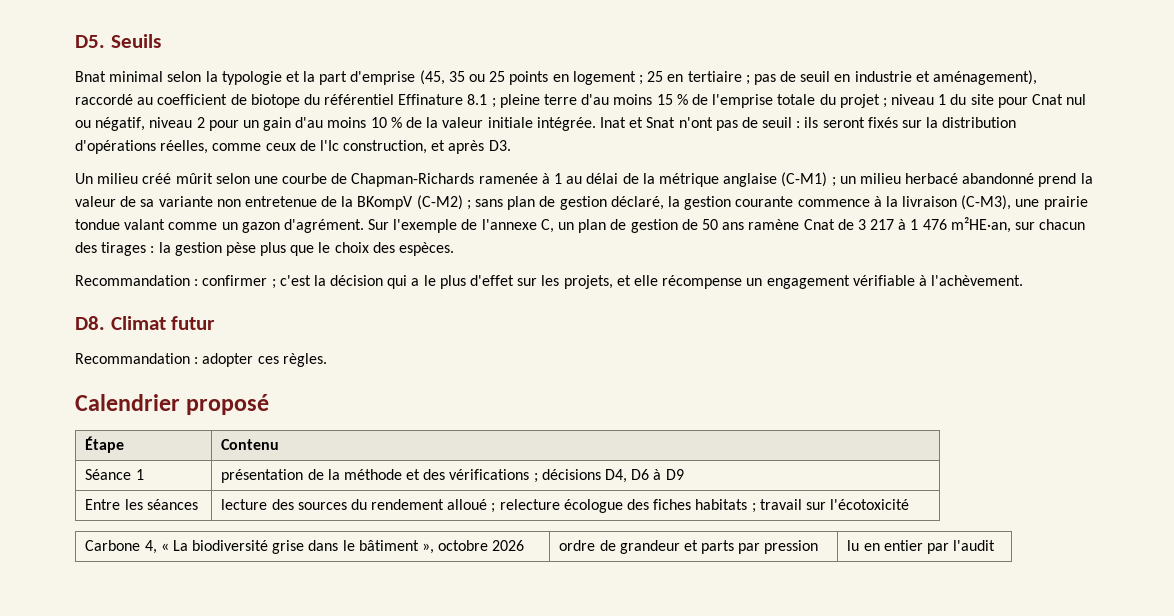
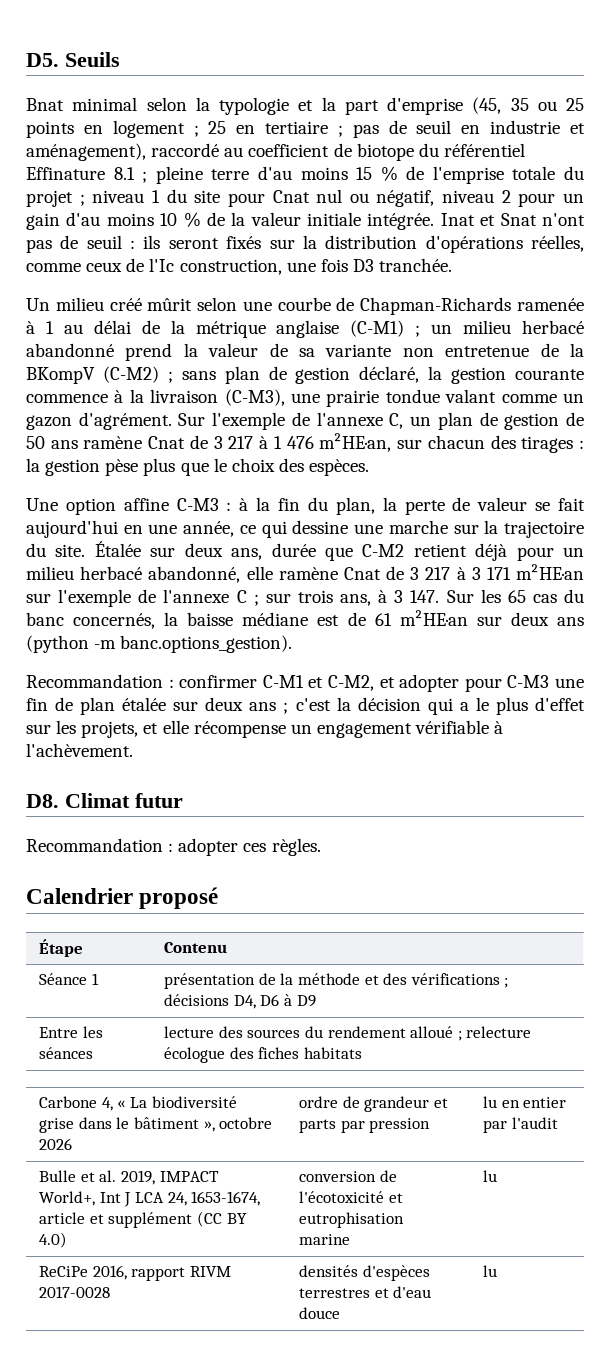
- Inat et Snat n'ont pas de seuil : ils seront fixés sur la distribution d'opérations réelles, comme ceux de l'Ic construction, et après D3.
+ Inat et Snat n'ont pas de seuil : ils seront fixés sur la distribution d'opérations réelles, comme ceux de l'Ic construction, une fois D3 tranchée.
- Recommandation : confirmer ; c'est la décision qui a le plus d'effet sur les projets, et elle récompense un engagement vérifiable à l'achèvement.
+ Une option affine C-M3 : à la fin du plan, la perte de valeur se fait aujourd'hui en une année, ce qui dessine une marche sur la trajectoire du site. Étalée sur deux ans, durée que C-M2 retient déjà pour un milieu herbacé abandonné, elle ramène Cnat de 3 217 à 3 171 m²HE·an sur l'exemple de l'annexe C ; sur trois ans, à 3 147. Sur les 65 cas du banc concernés, la baisse médiane est de 61 m²HE·an sur deux ans (python -m banc.options_gestion).
+ Recommandation : confirmer C-M1 et C-M2, et adopter pour C-M3 une fin de plan étalée sur deux ans ; c'est la décision qui a le plus d'effet sur les projets, et elle récompense un engagement vérifiable à l'achèvement.
- Entre les séances | lecture des sources du rendement alloué ; relecture écologue des fiches habitats ; travail sur l'écotoxicité
+ Entre les séances | lecture des sources du rendement alloué ; relecture écologue des fiches habitats
+ Bulle et al. 2019, IMPACT World+, Int J LCA 24, 1653-1674, article et supplément (CC BY 4.0) | conversion de l'écotoxicité et eutrophisation marine | lu
+ ReCiPe 2016, rapport RIVM 2017-0028 | densités d'espèces terrestres et d'eau douce | lu

